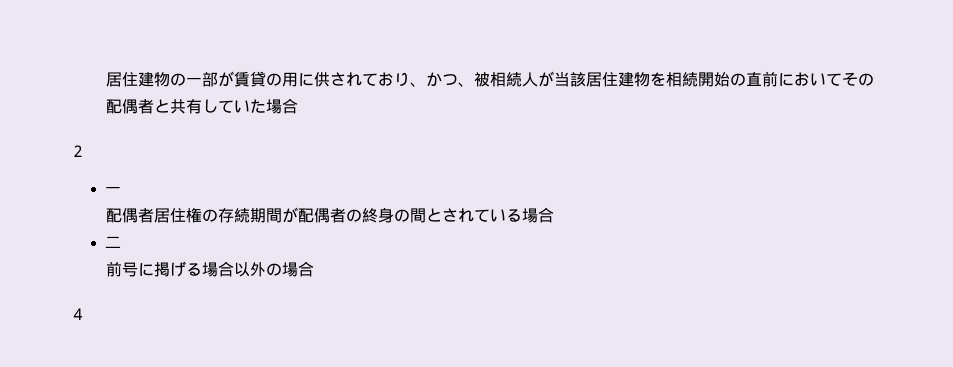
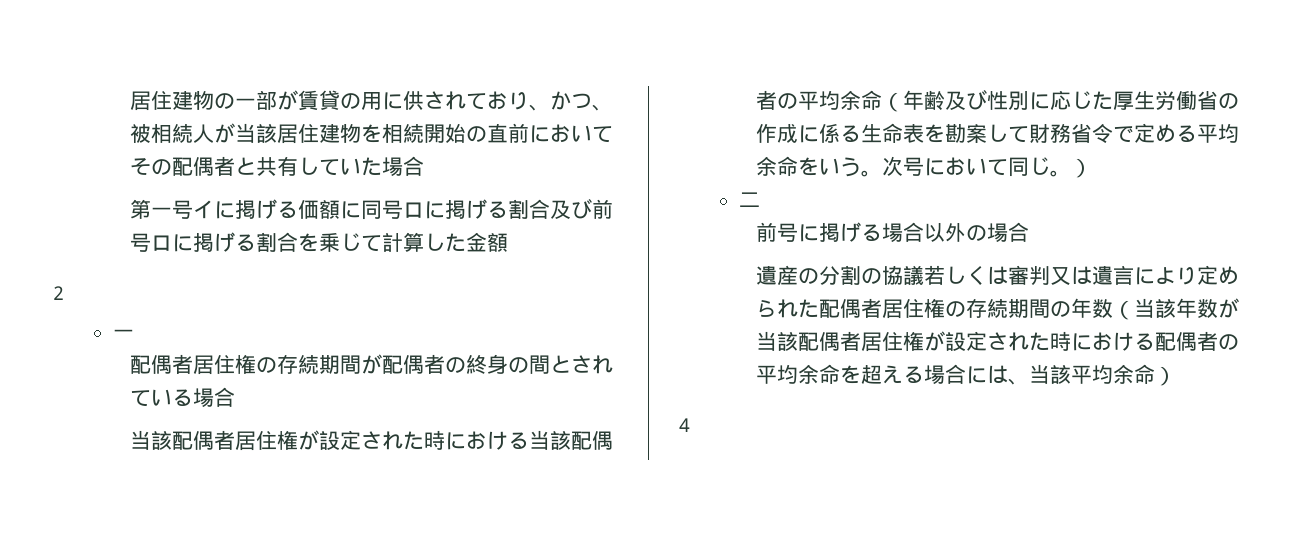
+ 第一号イに掲げる価額に同号ロに掲げる割合及び前号ロに掲げる割合を乗じて計算した金額
+ 当該配偶者居住権が設定された時における当該配偶者の平均余命（年齢及び性別に応じた厚生労働省の作成に係る生命表を勘案して財務省令で定める平均余命をいう。次号において同じ。）
+ 遺産の分割の協議若しくは審判又は遺言により定められた配偶者居住権の存続期間の年数（当該年数が当該配偶者居住権が設定された時における配偶者の平均余命を超える場合には、当該平均余命）

